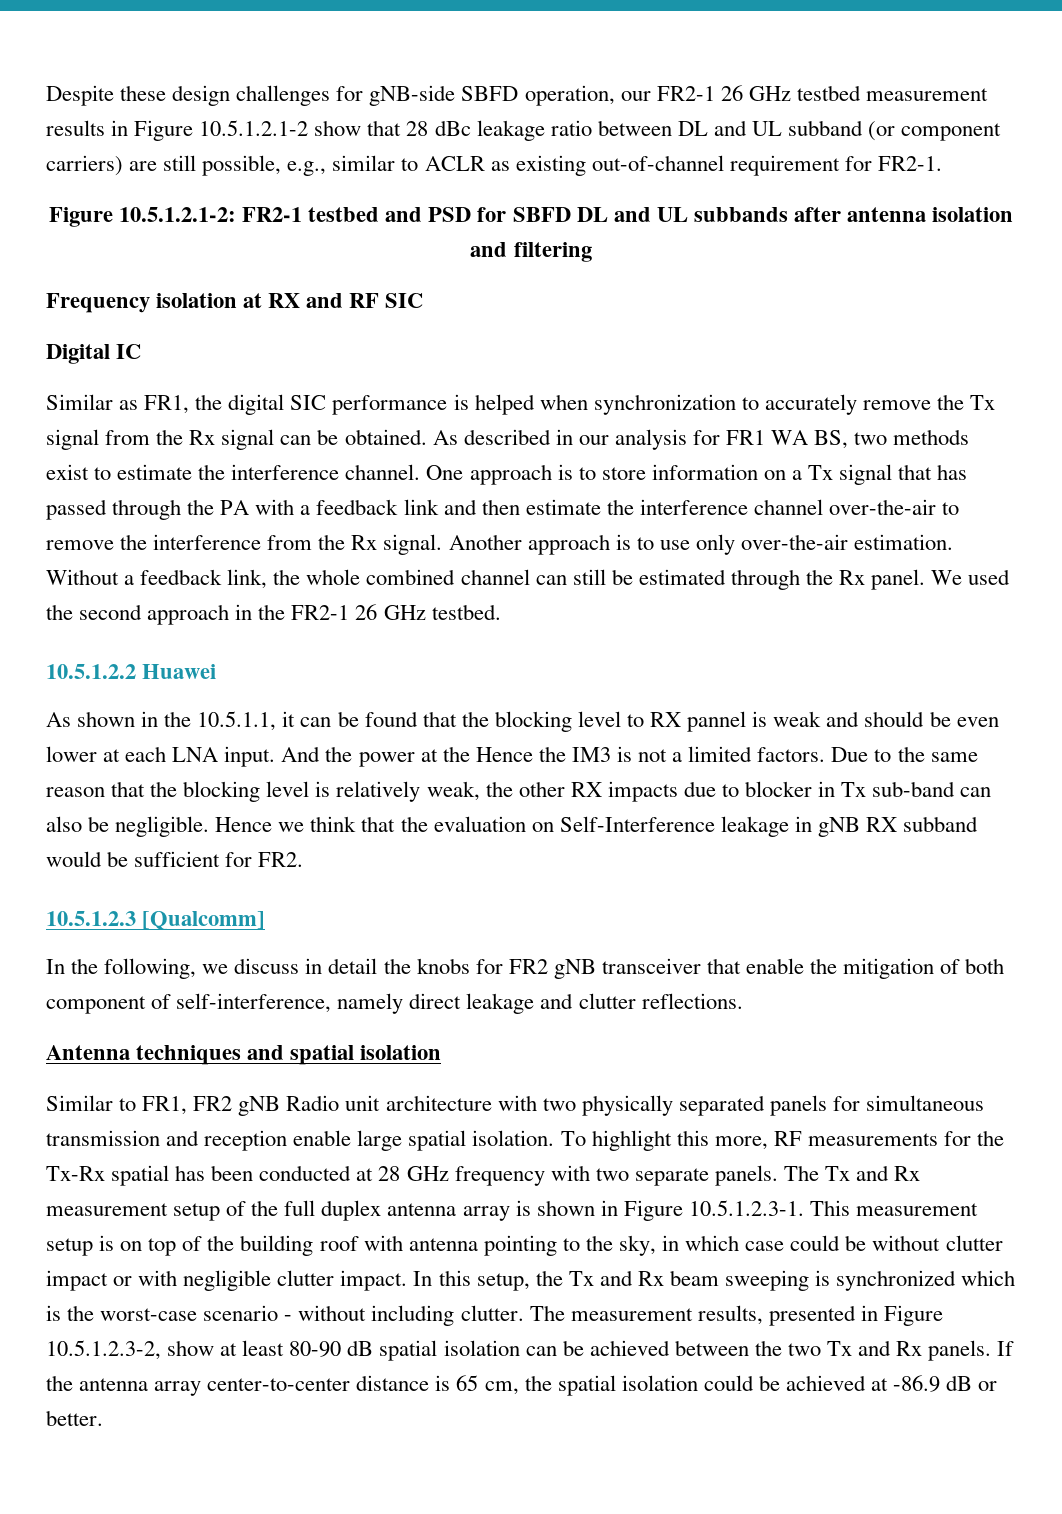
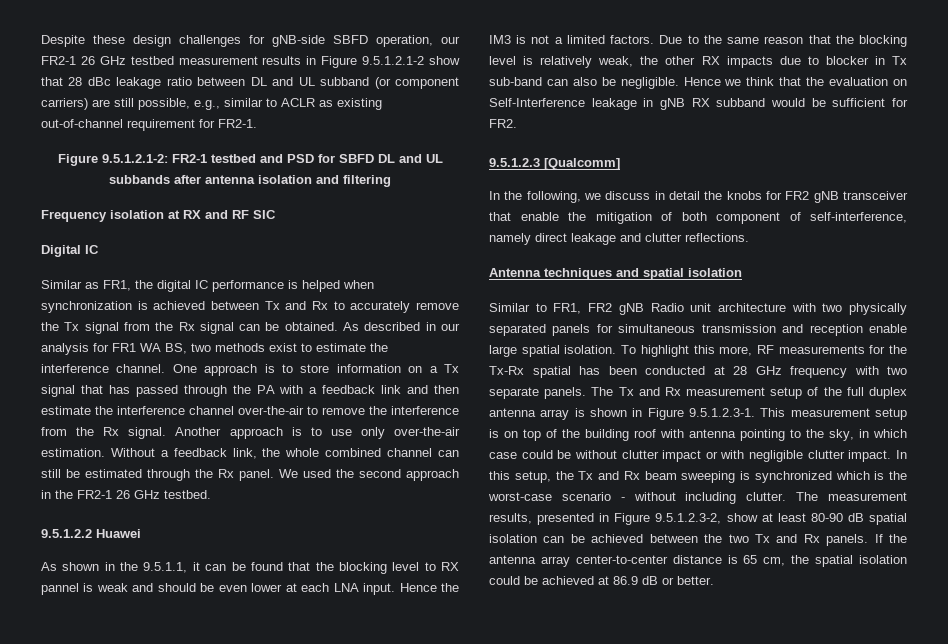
- Despite these design challenges for gNB-side SBFD operation, our FR2-1 26 GHz testbed measurement results in Figure 10.5.1.2.1-2 show that 28 dBc leakage ratio between DL and UL subband (or component carriers) are still possible, e.g., similar to ACLR as existing out-of-channel requirement for FR2-1.
+ Despite these design challenges for gNB-side SBFD operation, our FR2-1 26 GHz testbed measurement results in Figure 9.5.1.2.1-2 show that 28 dBc leakage ratio between DL and UL subband (or component carriers) are still possible, e.g., similar to ACLR as existing out-of-channel requirement for FR2-1.
- Figure 10.5.1.2.1-2: FR2-1 testbed and PSD for SBFD DL and UL subbands after antenna isolation and filtering
+ Figure 9.5.1.2.1-2: FR2-1 testbed and PSD for SBFD DL and UL subbands after antenna isolation and filtering
- Similar as FR1, the digital SIC performance is helped when synchronization to accurately remove the Tx signal from the Rx signal can be obtained.
+ Similar as FR1, the digital IC performance is helped when synchronization is achieved between Tx and Rx to accurately remove the Tx signal from the Rx signal can be obtained.
- 10.5.1.2.2 Huawei
+ 9.5.1.2.2 Huawei
- As shown in the 10.5.1.1, it can be found that the blocking level to RX pannel is weak and should be even lower at each LNA input.
+ As shown in the 9.5.1.1, it can be found that the blocking level to RX pannel is weak and should be even lower at each LNA input.
- And the power at the Hence the IM3 is not a limited factors.
+ Hence the IM3 is not a limited factors.
- 10.5.1.2.3 [Qualcomm]
+ 9.5.1.2.3 [Qualcomm]
- The Tx and Rx measurement setup of the full duplex antenna array is shown in Figure 10.5.1.2.3-1. This measurement setup is on top of the building roof with antenna pointing to the sky, in which case could be without clutter impact or with negligible clutter impact.
+ The Tx and Rx measurement setup of the full duplex antenna array is shown in Figure 9.5.1.2.3-1. This measurement setup is on top of the building roof with antenna pointing to the sky, in which case could be without clutter impact or with negligible clutter impact.
- The measurement results, presented in Figure 10.5.1.2.3-2, show at least 80-90 dB spatial isolation can be achieved between the two Tx and Rx panels.
+ The measurement results, presented in Figure 9.5.1.2.3-2, show at least 80-90 dB spatial isolation can be achieved between the two Tx and Rx panels.
- If the antenna array center-to-center distance is 65 cm, the spatial isolation could be achieved at -86.9 dB or better.
+ If the antenna array center-to-center distance is 65 cm, the spatial isolation could be achieved at 86.9 dB or better.

